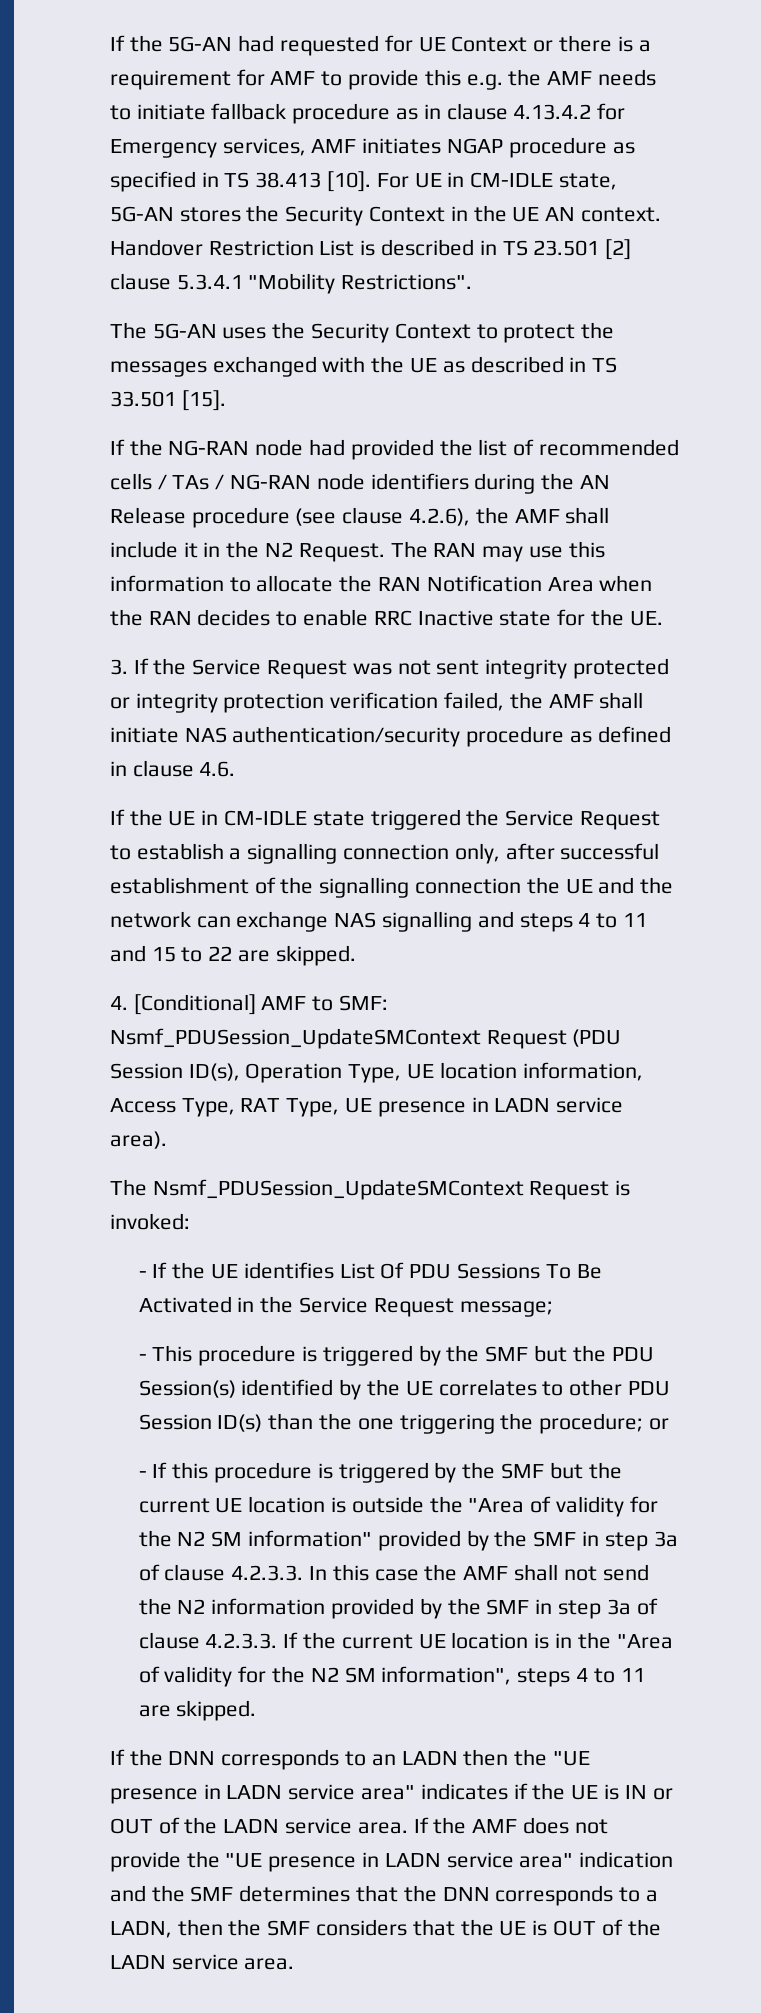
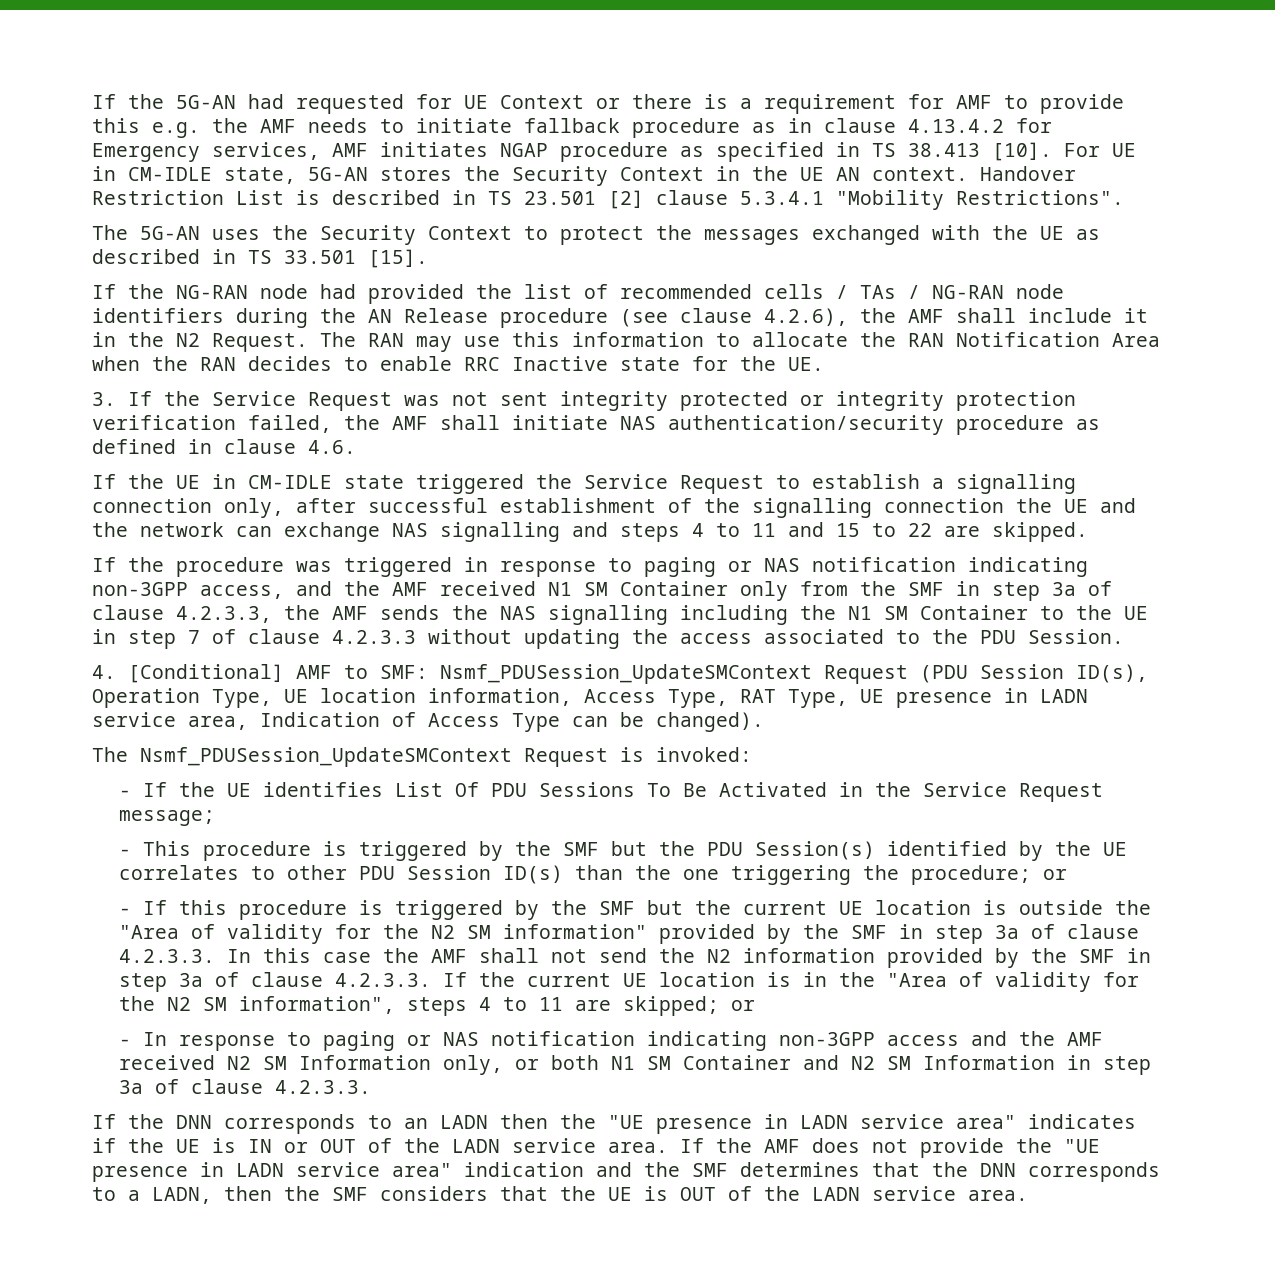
+ If the procedure was triggered in response to paging or NAS notification indicating non-3GPP access, and the AMF received N1 SM Container only from the SMF in step 3a of clause 4.2.3.3, the AMF sends the NAS signalling including the N1 SM Container to the UE in step 7 of clause 4.2.3.3 without updating the access associated to the PDU Session.
- 4. [Conditional] AMF to SMF: Nsmf_PDUSession_UpdateSMContext Request (PDU Session ID(s), Operation Type, UE location information, Access Type, RAT Type, UE presence in LADN service area).
+ 4. [Conditional] AMF to SMF: Nsmf_PDUSession_UpdateSMContext Request (PDU Session ID(s), Operation Type, UE location information, Access Type, RAT Type, UE presence in LADN service area, Indication of Access Type can be changed).
- - If this procedure is triggered by the SMF but the current UE location is outside the "Area of validity for the N2 SM information" provided by the SMF in step 3a of clause 4.2.3.3. In this case the AMF shall not send the N2 information provided by the SMF in step 3a of clause 4.2.3.3. If the current UE location is in the "Area of validity for the N2 SM information", steps 4 to 11 are skipped.
+ - If this procedure is triggered by the SMF but the current UE location is outside the "Area of validity for the N2 SM information" provided by the SMF in step 3a of clause 4.2.3.3. In this case the AMF shall not send the N2 information provided by the SMF in step 3a of clause 4.2.3.3. If the current UE location is in the "Area of validity for the N2 SM information", steps 4 to 11 are skipped; or
+ - In response to paging or NAS notification indicating non-3GPP access and the AMF received N2 SM Information only, or both N1 SM Container and N2 SM Information in step 3a of clause 4.2.3.3.

